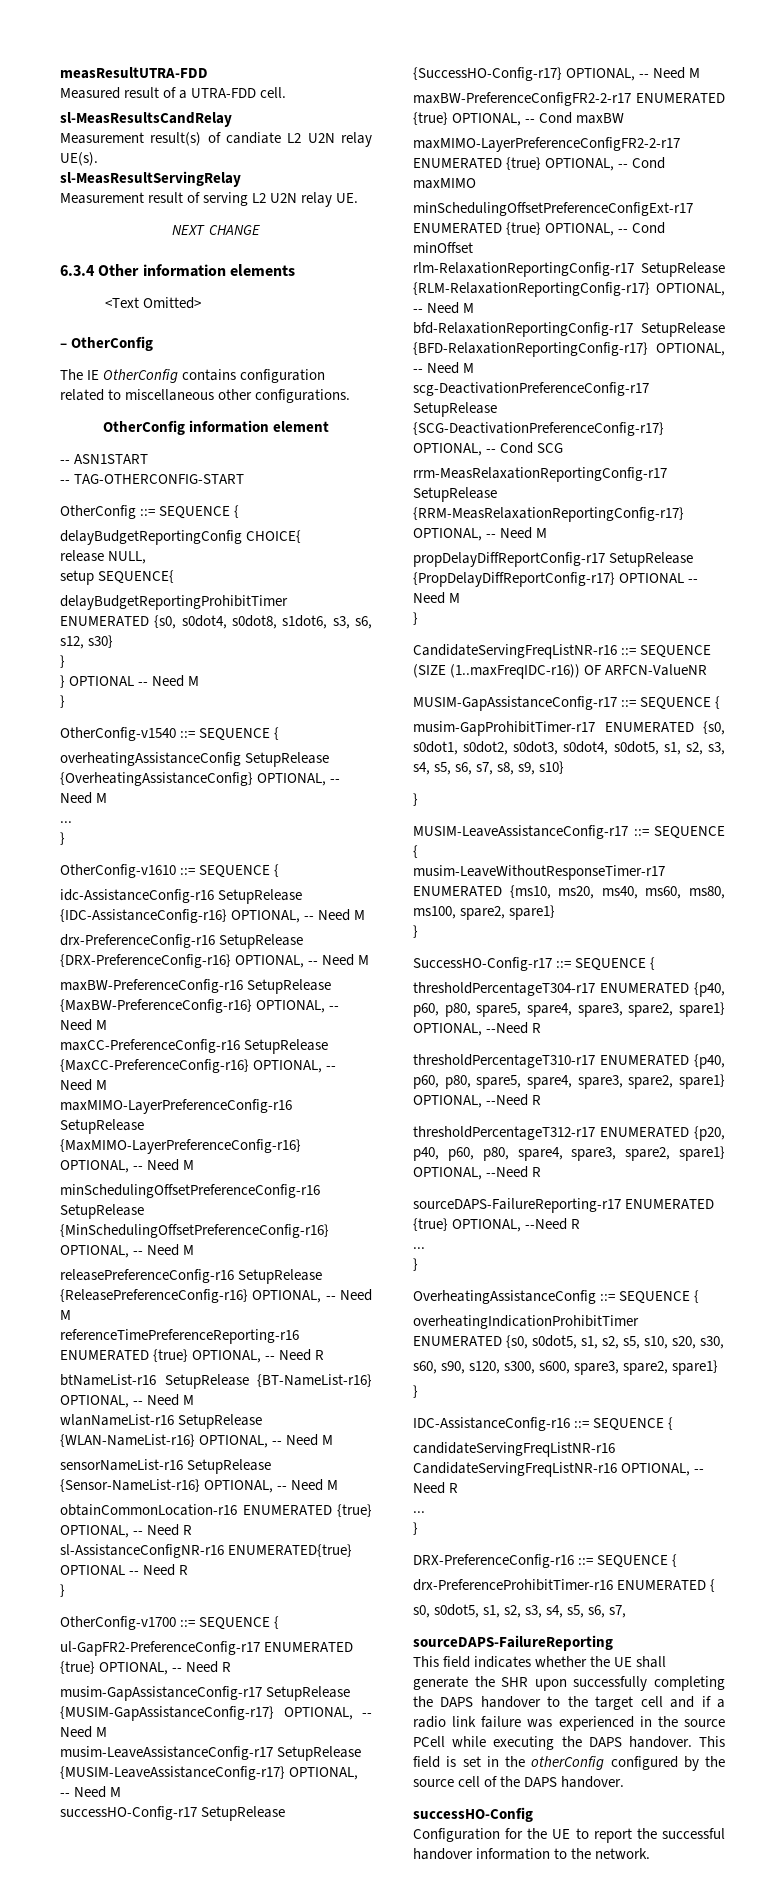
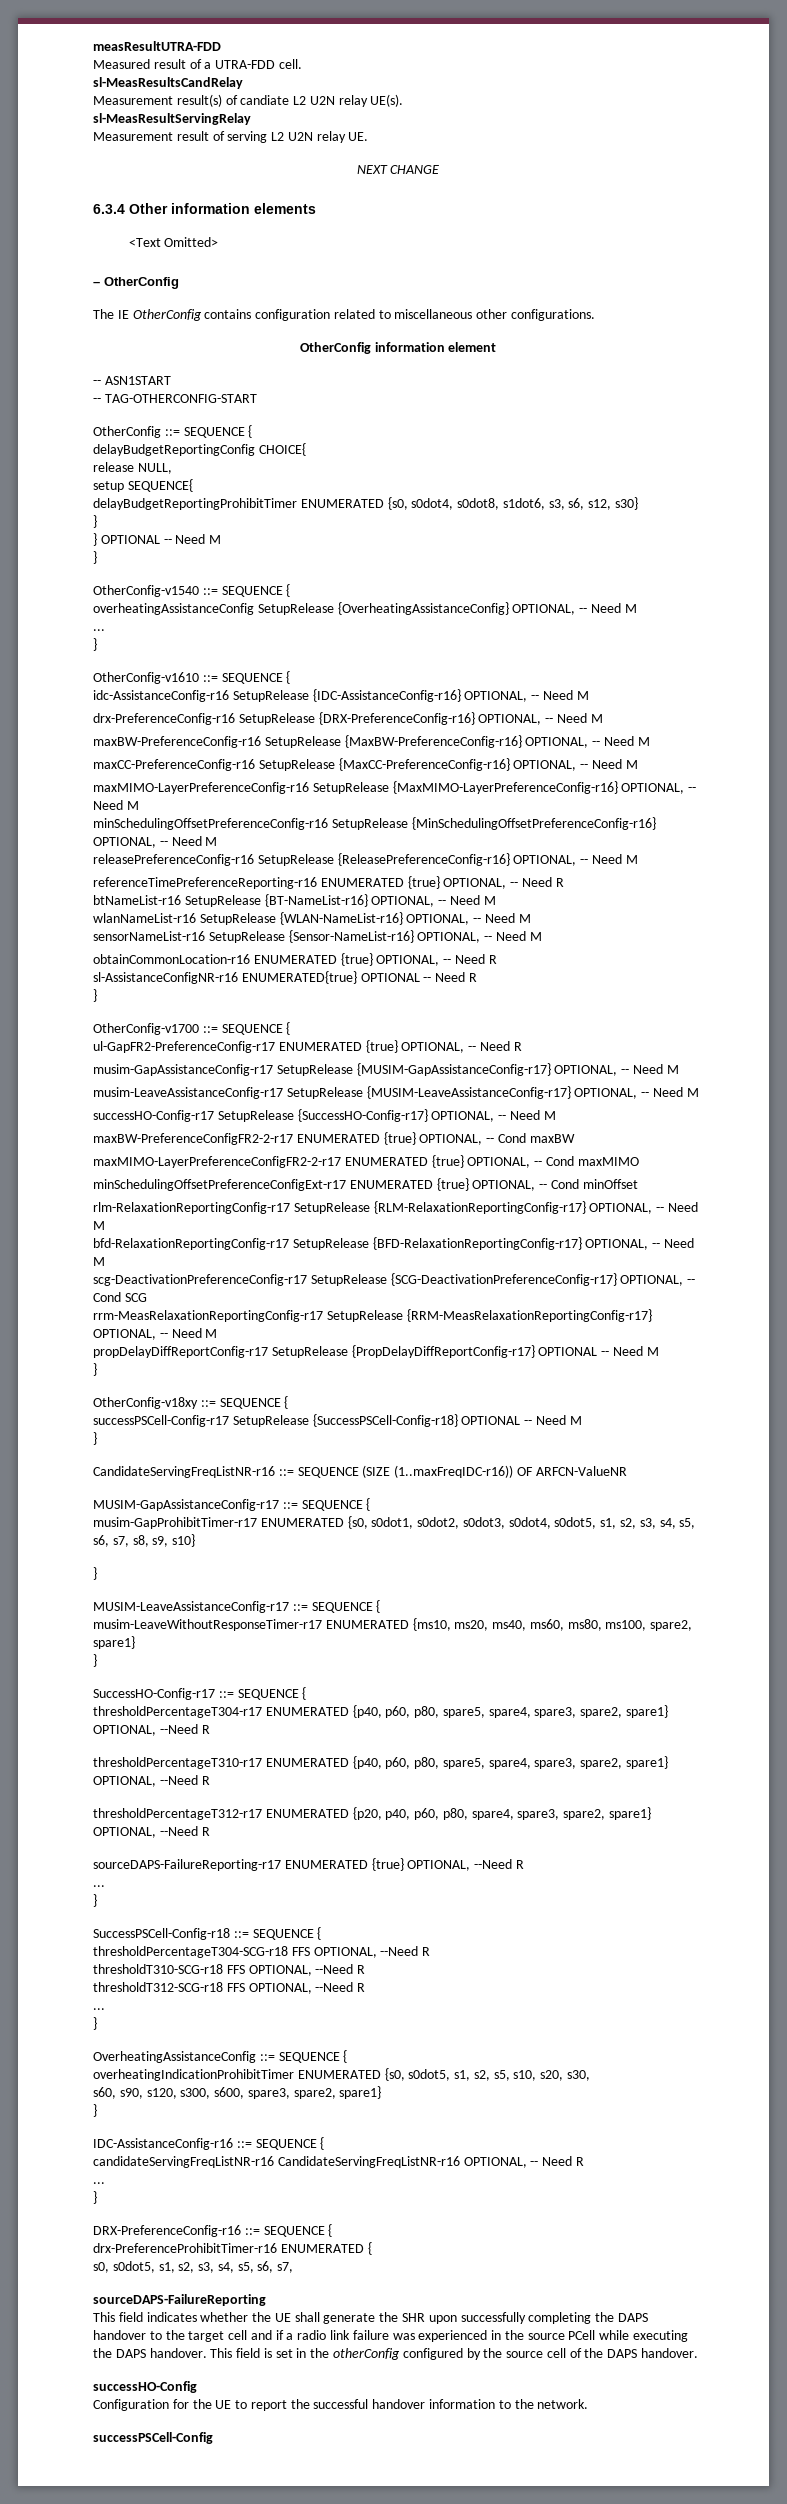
+ OtherConfig-v18xy ::= SEQUENCE {
+ successPSCell-Config-r17 SetupRelease {SuccessPSCell-Config-r18} OPTIONAL -- Need M
+ }
+ SuccessPSCell-Config-r18 ::= SEQUENCE {
+ thresholdPercentageT304-SCG-r18 FFS OPTIONAL, --Need R
+ thresholdT310-SCG-r18 FFS OPTIONAL, --Need R
+ thresholdT312-SCG-r18 FFS OPTIONAL, --Need R
+ ...
+ }
+ successPSCell-Config

